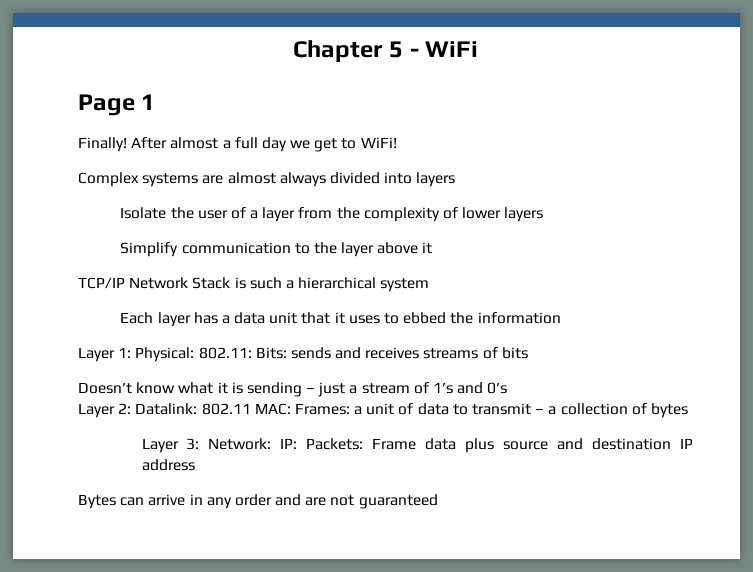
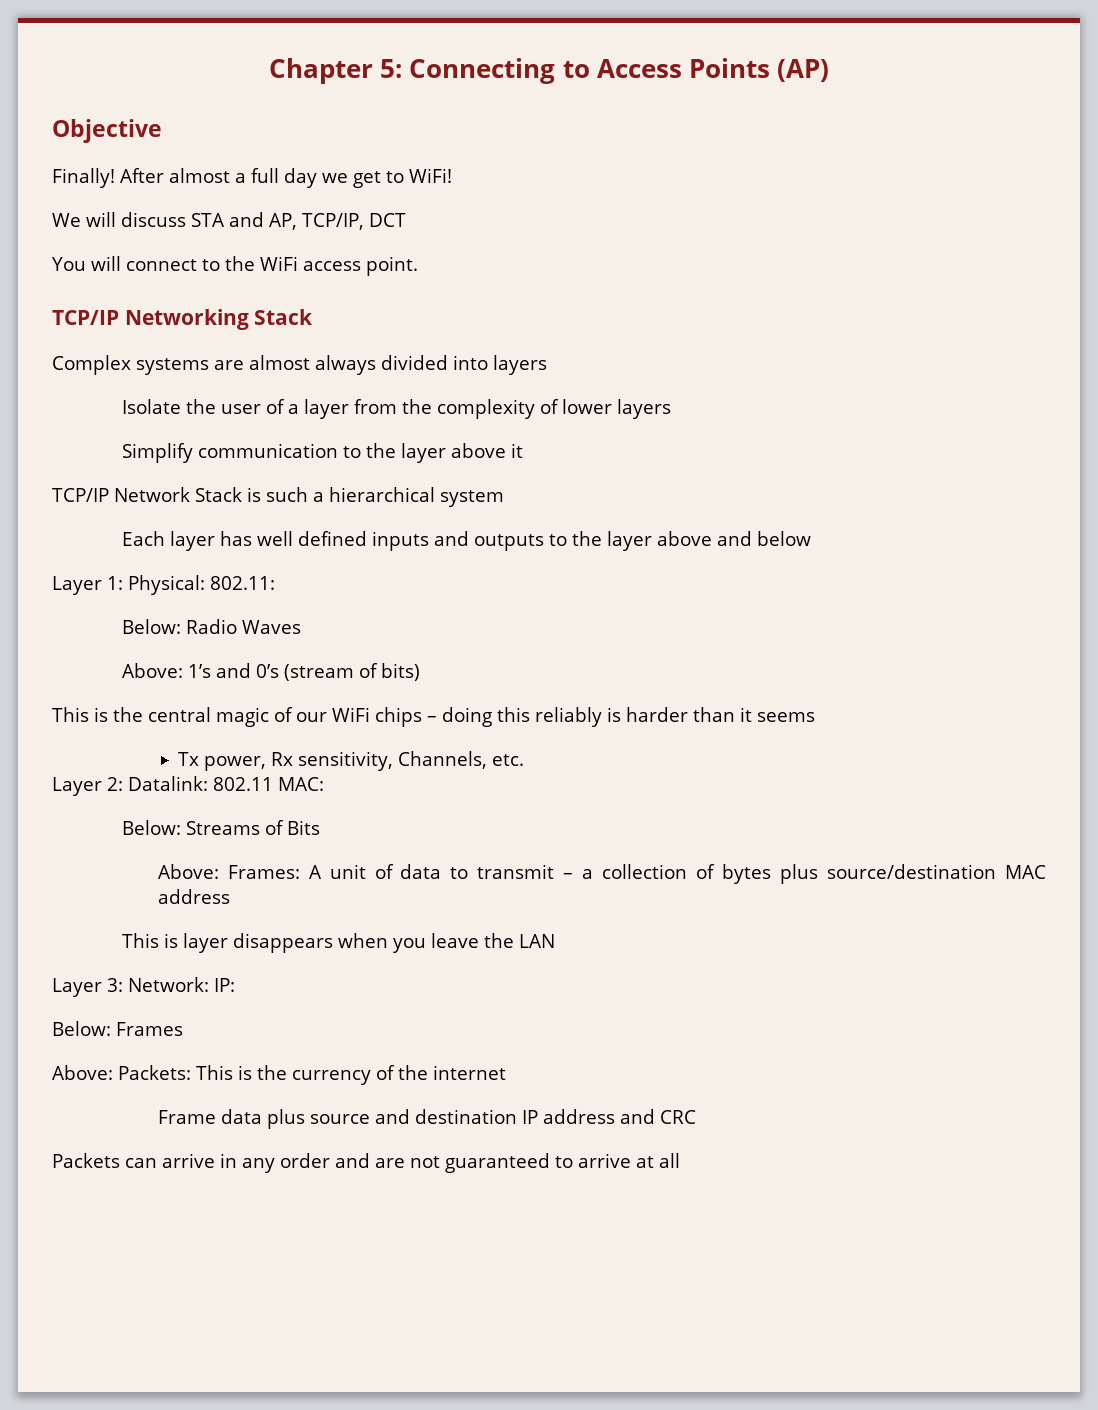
- Chapter 5 - WiFi
- Page 1
+ Chapter 5: Connecting to Access Points (AP)
+ Objective
+ We will discuss STA and AP, TCP/IP, DCT
+ You will connect to the WiFi access point.
+ TCP/IP Networking Stack
- Each layer has a data unit that it uses to ebbed the information
- Layer 1: Physical: 802.11: Bits: sends and receives streams of bits
- Doesn’t know what it is sending – just a stream of 1’s and 0’s
+ Each layer has well defined inputs and outputs to the layer above and below
+ Layer 1: Physical: 802.11:
+ Below: Radio Waves
+ Above: 1’s and 0’s (stream of bits)
+ This is the central magic of our WiFi chips – doing this reliably is harder than it seems
+ Tx power, Rx sensitivity, Channels, etc.
- Layer 2: Datalink: 802.11 MAC: Frames: a unit of data to transmit – a collection of bytes
- Layer 3: Network: IP: Packets: Frame data plus source and destination IP address
- Bytes can arrive in any order and are not guaranteed
+ Layer 2: Datalink: 802.11 MAC:
+ Below: Streams of Bits
+ Above: Frames: A unit of data to transmit – a collection of bytes plus source/destination MAC address
+ This is layer disappears when you leave the LAN
+ Layer 3: Network: IP:
+ Below: Frames
+ Above: Packets: This is the currency of the internet
+ Frame data plus source and destination IP address and CRC
+ Packets can arrive in any order and are not guaranteed to arrive at all

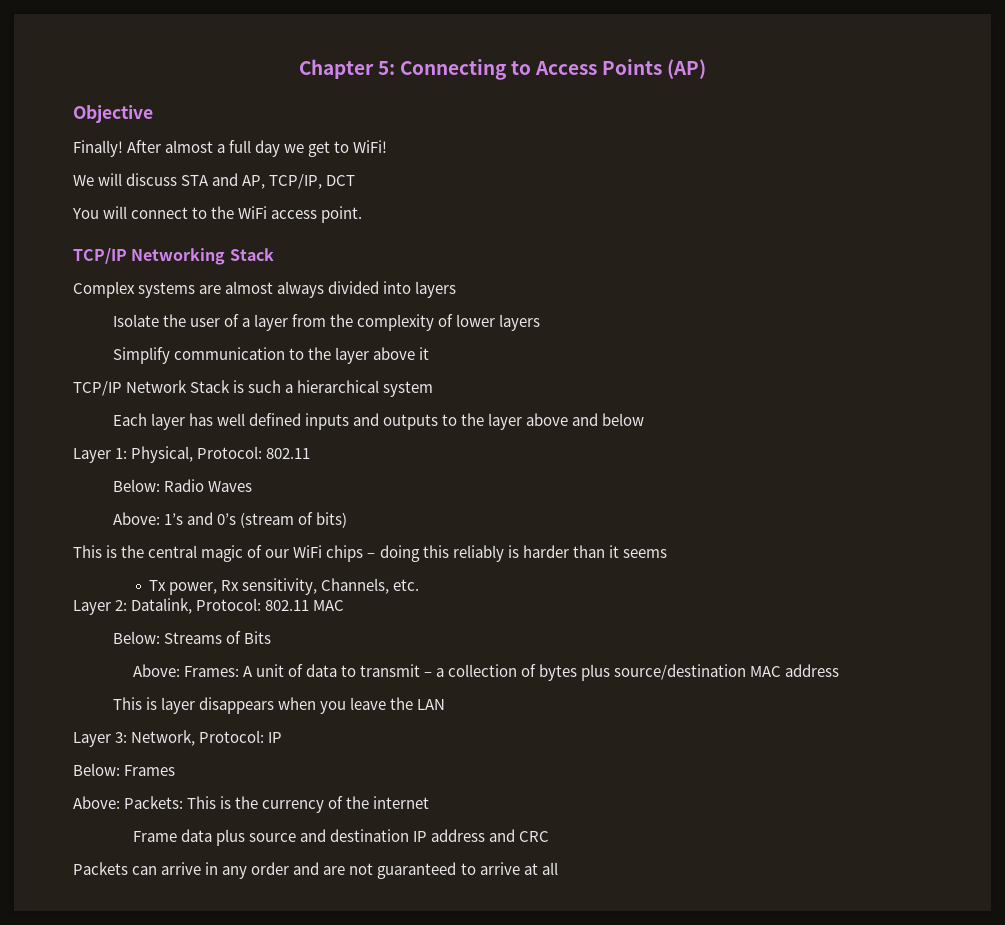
- Layer 1: Physical: 802.11:
+ Layer 1: Physical, Protocol: 802.11
- Layer 2: Datalink: 802.11 MAC:
+ Layer 2: Datalink, Protocol: 802.11 MAC
- Layer 3: Network: IP:
+ Layer 3: Network, Protocol: IP

